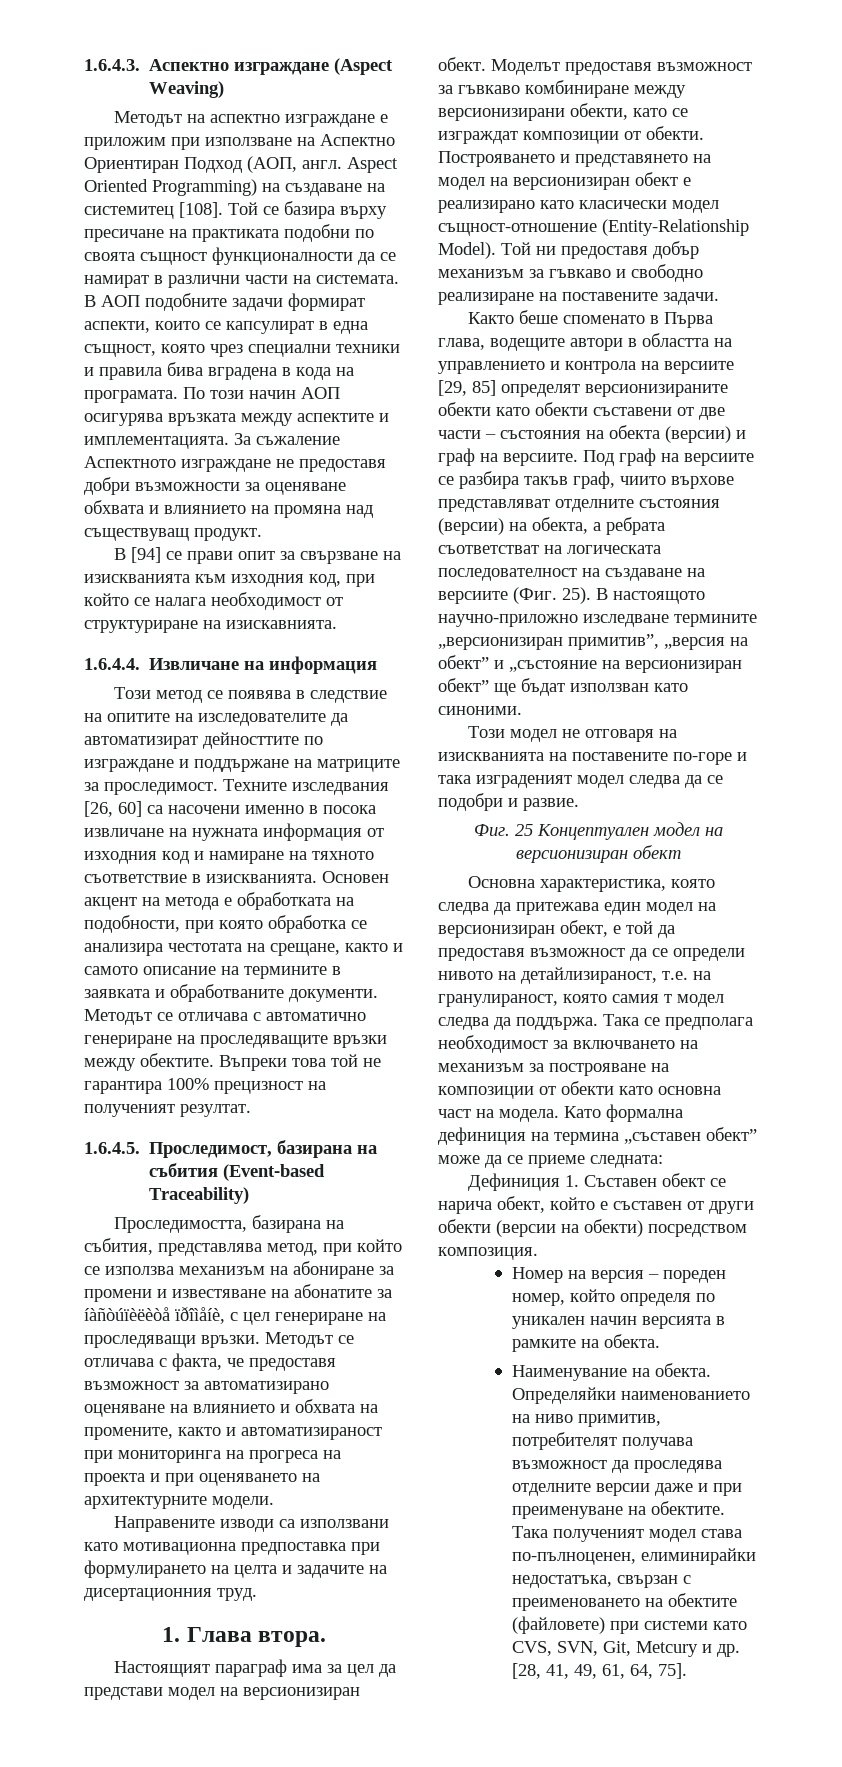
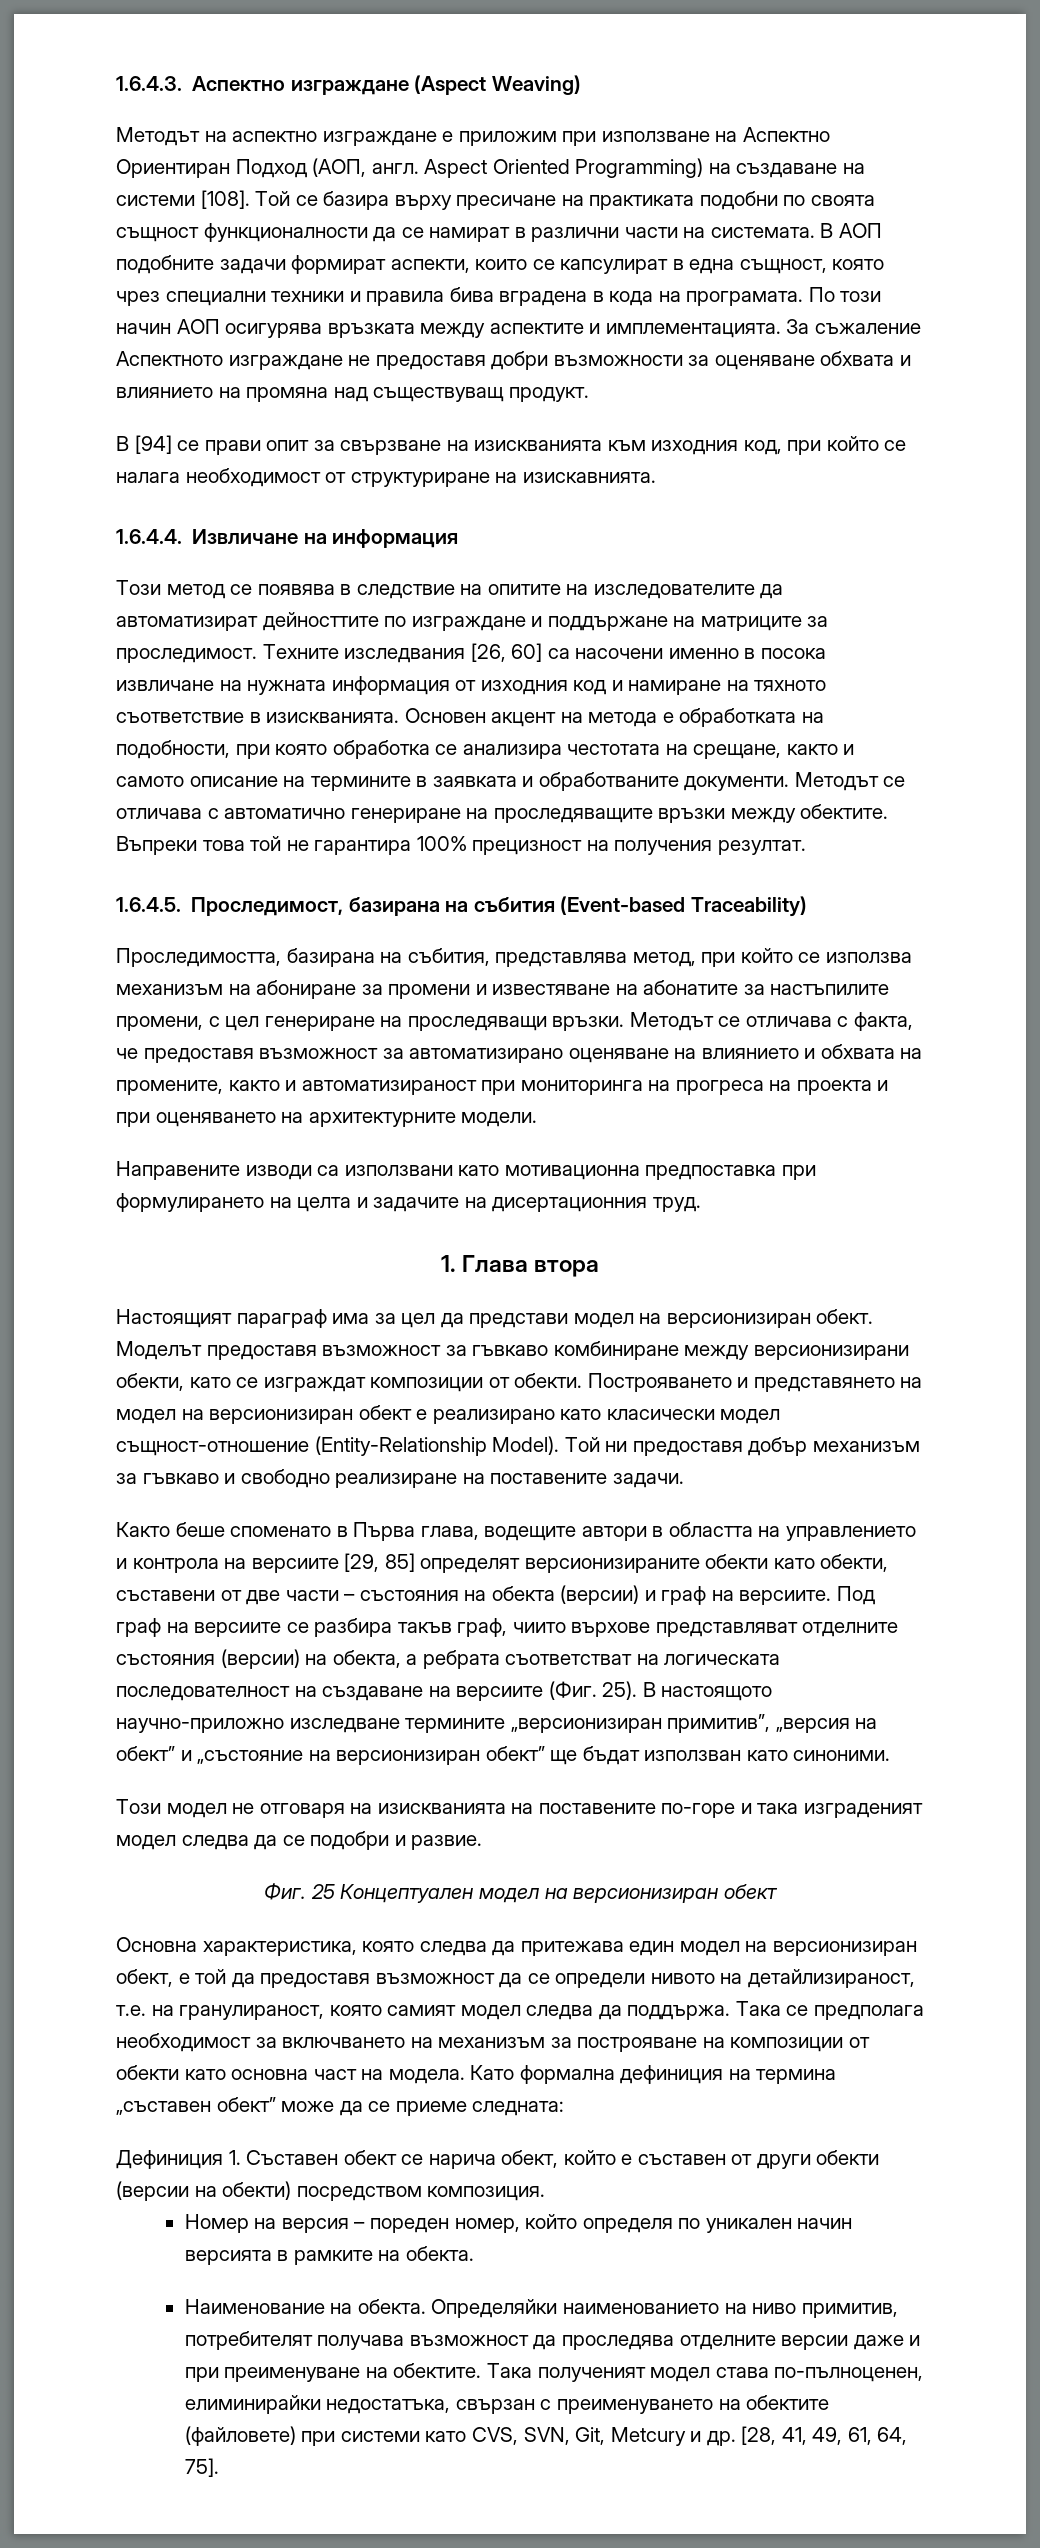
- Aspect Oriented Programming) на създаване на системитец [108].
+ Aspect Oriented Programming) на създаване на системи [108].
- Въпреки това той не гарантира 100% прецизност на полученият резултат.
+ Въпреки това той не гарантира 100% прецизност на получения резултат.
- Проследимостта, базирана на събития, представлява метод, при който се използва механизъм на абониране за промени и известяване на абонатите за íàñòúïèëèòå ïðîìåíè, с цел генериране на проследяващи връзки.
+ Проследимостта, базирана на събития, представлява метод, при който се използва механизъм на абониране за промени и известяване на абонатите за настъпилите промени, с цел генериране на проследяващи връзки.
- 1. Глава втора.
+ 1. Глава втора
- Както беше споменато в Първа глава, водещите автори в областта на управлението и контрола на версиите [29, 85] определят версионизираните обекти като обекти съставени от две части – състояния на обекта (версии) и граф на версиите.
+ Както беше споменато в Първа глава, водещите автори в областта на управлението и контрола на версиите [29, 85] определят версионизираните обекти като обекти, съставени от две части – състояния на обекта (версии) и граф на версиите.
- Основна характеристика, която следва да притежава един модел на версионизиран обект, е той да предоставя възможност да се определи нивото на детайлизираност, т.е. на гранулираност, която самия т модел следва да поддържа.
+ Основна характеристика, която следва да притежава един модел на версионизиран обект, е той да предоставя възможност да се определи нивото на детайлизираност, т.е. на гранулираност, която самият модел следва да поддържа.
- Наименувание на обекта.
+ Наименование на обекта.
- Така полученият модел става по-пълноценен, елиминирайки недостатъка, свързан с преименоването на обектите (файловете) при системи като CVS, SVN, Git, Metcury и др. [28, 41, 49, 61, 64, 75].
+ Така полученият модел става по-пълноценен, елиминирайки недостатъка, свързан с преименуването на обектите (файловете) при системи като CVS, SVN, Git, Metcury и др. [28, 41, 49, 61, 64, 75].

